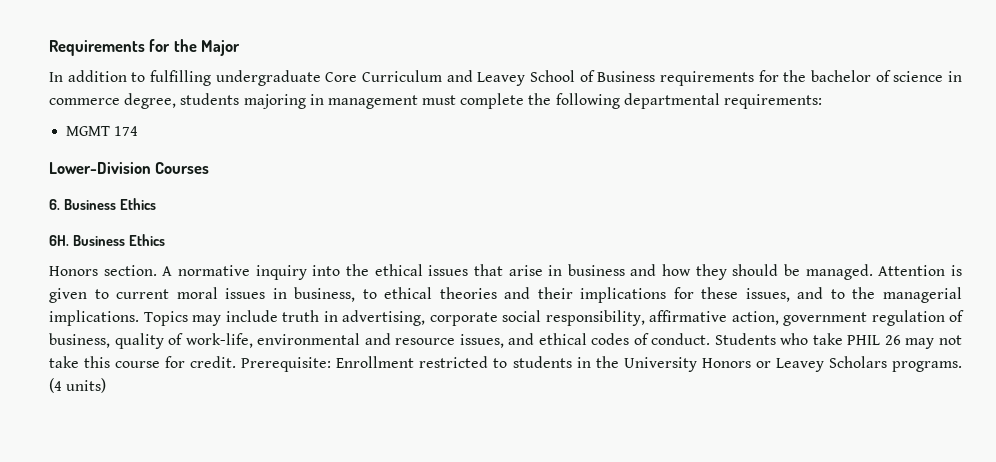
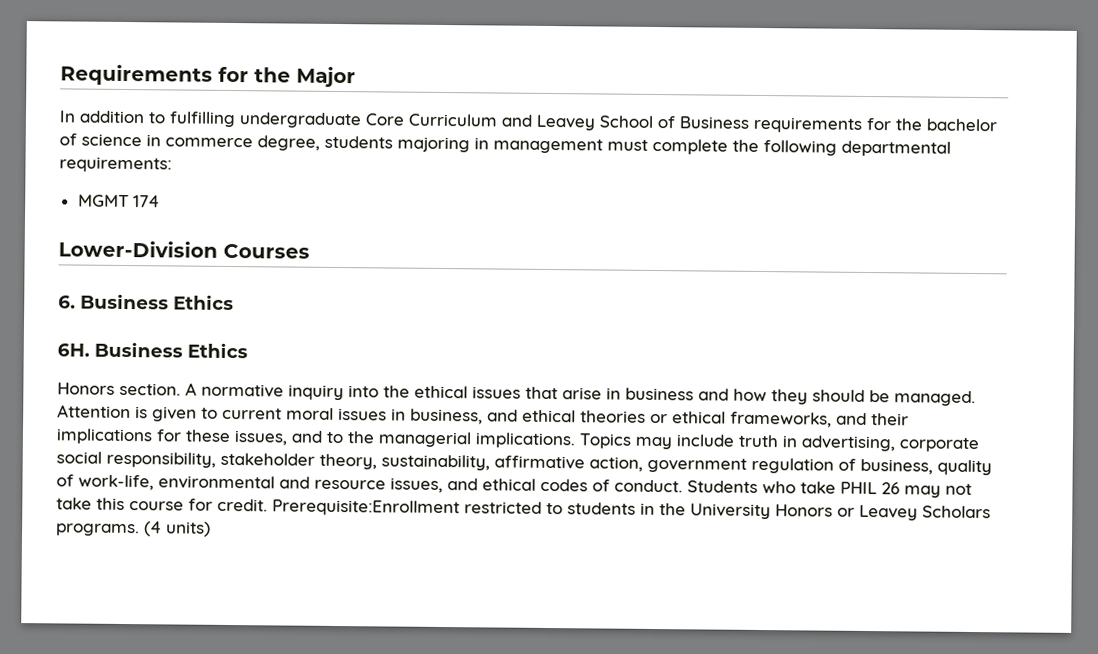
- Attention is given to current moral issues in business, to ethical theories and their implications for these issues, and to the managerial implications.
+ Attention is given to current moral issues in business, and ethical theories or ethical frameworks, and their implications for these issues, and to the managerial implications.
- Topics may include truth in advertising, corporate social responsibility, affirmative action, government regulation of business, quality of work-life, environmental and resource issues, and ethical codes of conduct.
+ Topics may include truth in advertising, corporate social responsibility, stakeholder theory, sustainability, affirmative action, government regulation of business, quality of work-life, environmental and resource issues, and ethical codes of conduct.
- Prerequisite: Enrollment restricted to students in the University Honors or Leavey Scholars programs.
+ Prerequisite:Enrollment restricted to students in the University Honors or Leavey Scholars programs.

